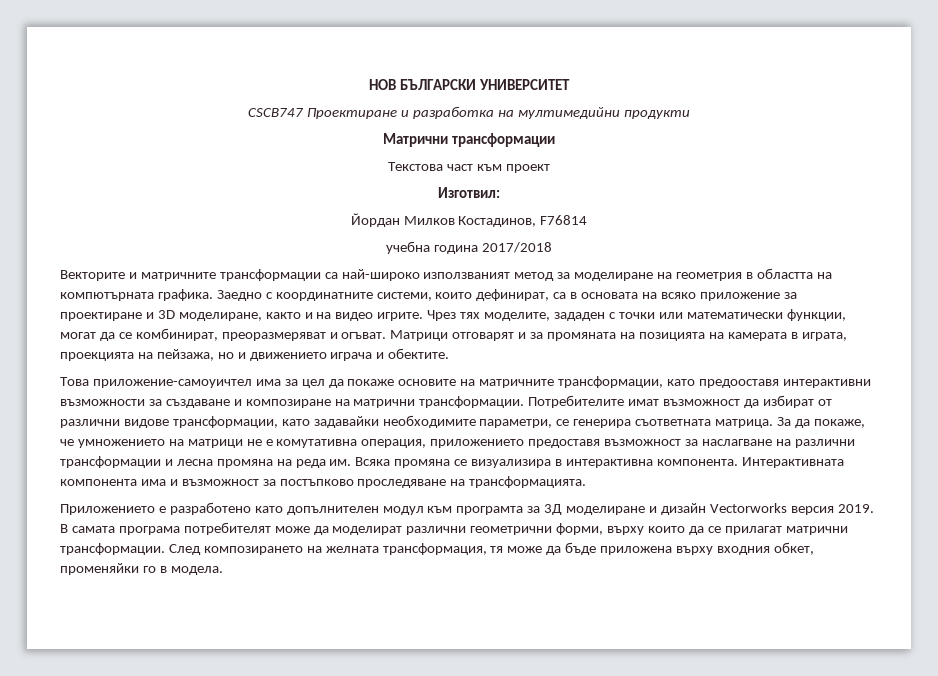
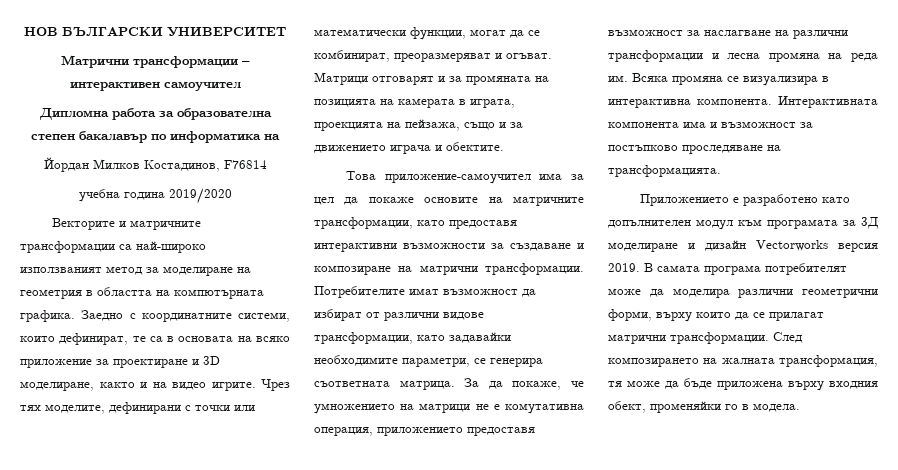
- CSCB747 Проектиране и разработка на мултимедийни продукти
- Матрични трансформации
- Текстова част към проект
- Изготвил:
+ Матрични трансформации – интерактивен самоучител
+ Дипломна работа за образователна степен бакалавър по информатика на
- учебна година 2017/2018
+ учебна година 2019/2020
- Заедно с координатните системи, които дефинират, са в основата на всяко приложение за проектиране и 3D моделиране, както и на видео игрите.
+ Заедно с координатните системи, които дефинират, те са в основата на всяко приложение за проектиране и 3D моделиране, както и на видео игрите.
- Чрез тях моделите, зададен с точки или математически функции, могат да се комбинират, преоразмеряват и огъват.
+ Чрез тях моделите, дефинирани с точки или математически функции, могат да се комбинират, преоразмеряват и огъват.
- Матрици отговарят и за промяната на позицията на камерата в играта, проекцията на пейзажа, но и движението играча и обектите.
+ Матрици отговарят и за промяната на позицията на камерата в играта, проекцията на пейзажа, също и за движението играча и обектите.
- Това приложение-самоуичтел има за цел да покаже основите на матричните трансформации, като предооставя интерактивни възможности за създаване и композиране на матрични трансформации.
+ Това приложение-самоучител има за цел да покаже основите на матричните трансформации, като предоставя интерактивни възможности за създаване и композиране на матрични трансформации.
- Приложението е разработено като допълнителен модул към програмта за 3Д моделиране и дизайн Vectorworks версия 2019.
+ Приложението е разработено като допълнителен модул към програмата за 3Д моделиране и дизайн Vectorworks версия 2019.
- В самата програма потребителят може да моделират различни геометрични форми, върху които да се прилагат матрични трансформации.
+ В самата програма потребителят може да моделира различни геометрични форми, върху които да се прилагат матрични трансформации.
- След композирането на желната трансформация, тя може да бъде приложена върху входния обкет, променяйки го в модела.
+ След композирането на жалната трансформация, тя може да бъде приложена върху входния обект, променяйки го в модела.

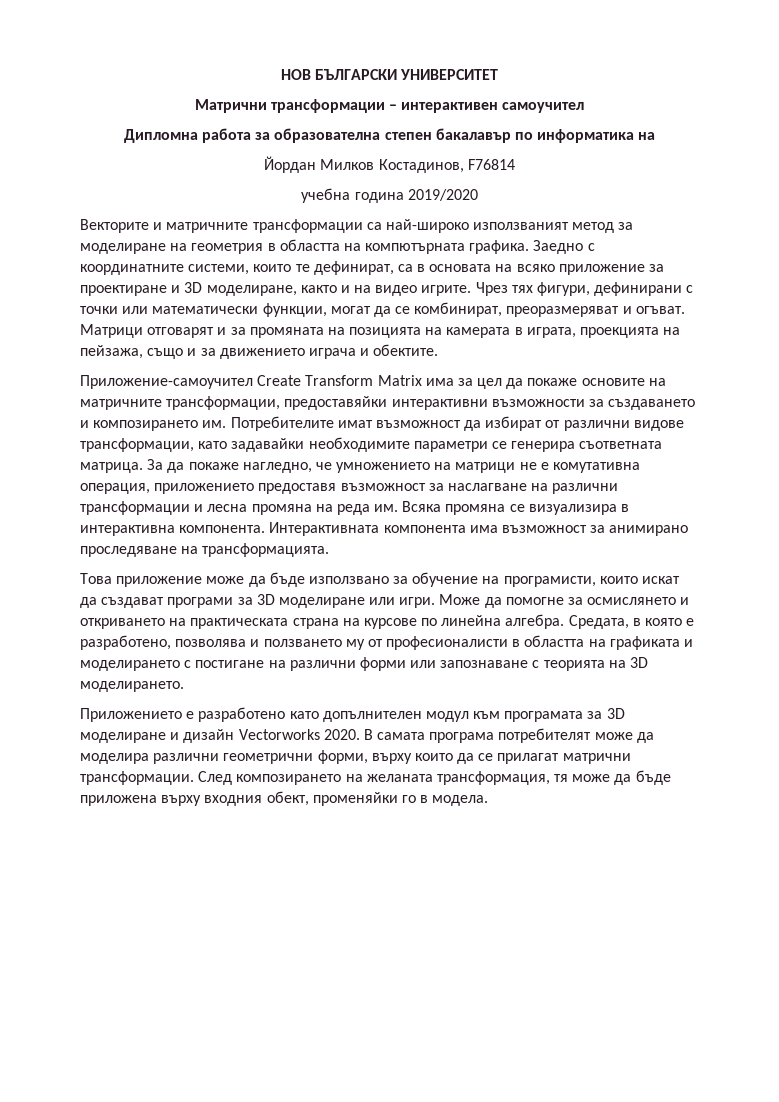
- Заедно с координатните системи, които дефинират, те са в основата на всяко приложение за проектиране и 3D моделиране, както и на видео игрите.
+ Заедно с координатните системи, които те дефинират, са в основата на всяко приложение за проектиране и 3D моделиране, както и на видео игрите.
- Чрез тях моделите, дефинирани с точки или математически функции, могат да се комбинират, преоразмеряват и огъват.
+ Чрез тях фигури, дефинирани с точки или математически функции, могат да се комбинират, преоразмеряват и огъват.
- Това приложение-самоучител има за цел да покаже основите на матричните трансформации, като предоставя интерактивни възможности за създаване и композиране на матрични трансформации. Потребителите имат възможност да избират от различни видове трансформации, като задавайки необходимите параметри, се генерира съответната матрица.
+ Приложение-самоучител Create Transform Matrix има за цел да покаже основите на матричните трансформации, предоставяйки интерактивни възможности за създаването и композирането им. Потребителите имат възможност да избират от различни видове трансформации, като задавайки необходимите параметри се генерира съответната матрица.
- За да покаже, че умножението на матрици не е комутативна операция, приложението предоставя възможност за наслагване на различни трансформации и лесна промяна на реда им. Всяка промяна се визуализира в интерактивна компонента.
+ За да покаже нагледно, че умножението на матрици не е комутативна операция, приложението предоставя възможност за наслагване на различни трансформации и лесна промяна на реда им. Всяка промяна се визуализира в интерактивна компонента.
- Интерактивната компонента има и възможност за постъпково проследяване на трансформацията.
+ Интерактивната компонента има възможност за анимирано проследяване на трансформацията.
+ Това приложение може да бъде използвано за обучение на програмисти, които искат да създават програми за 3D моделиране или игри. Може да помогне за осмислянето и откриването на практическата страна на курсове по линейна алгебра. Средата, в която е разработено, позволява и ползването му от професионалисти в областта на графиката и моделирането с постигане на различни форми или запознаване с теорията на 3D моделирането.
- Приложението е разработено като допълнителен модул към програмата за 3Д моделиране и дизайн Vectorworks версия 2019.
+ Приложението е разработено като допълнителен модул към програмата за 3D моделиране и дизайн Vectorworks 2020.
- След композирането на жалната трансформация, тя може да бъде приложена върху входния обект, променяйки го в модела.
+ След композирането на желаната трансформация, тя може да бъде приложена върху входния обект, променяйки го в модела.

